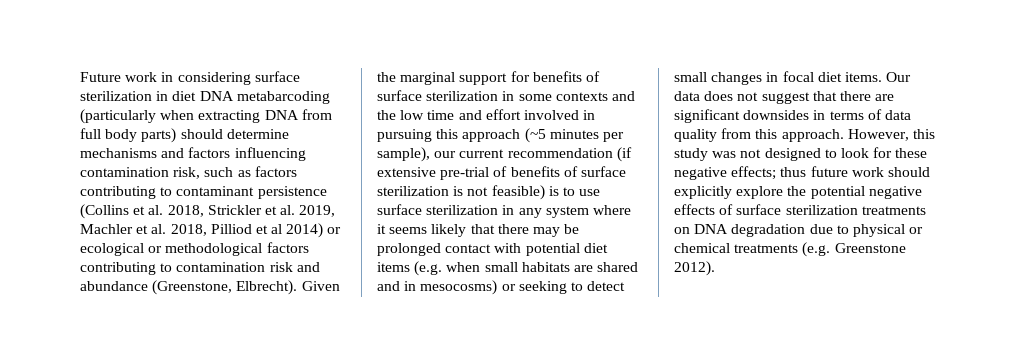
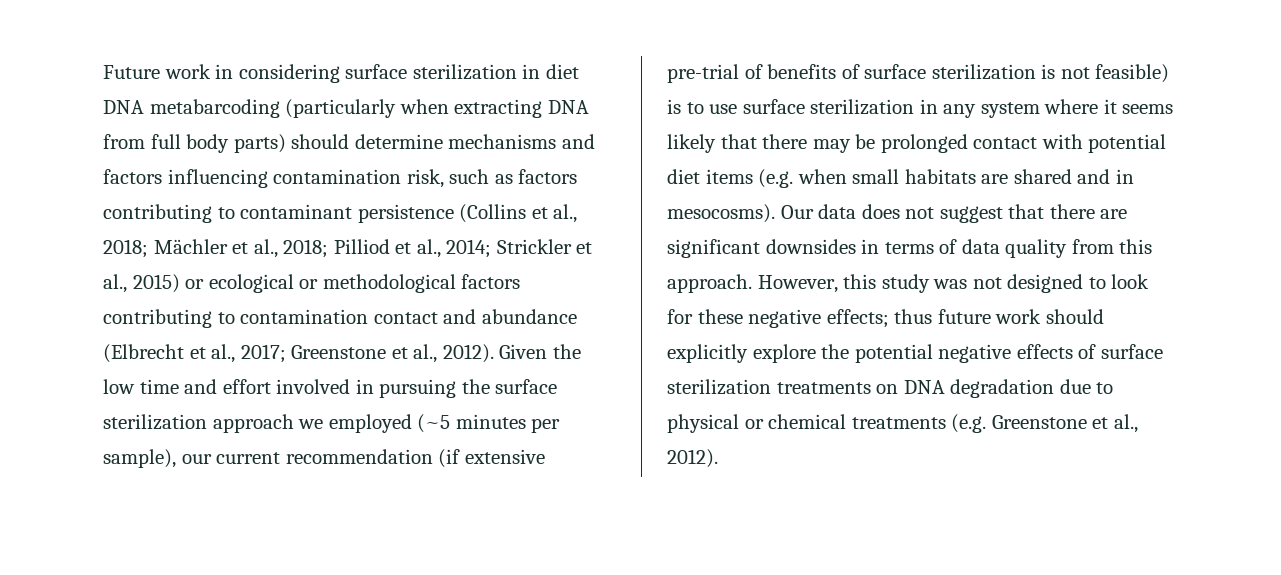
- Future work in considering surface sterilization in diet DNA metabarcoding (particularly when extracting DNA from full body parts) should determine mechanisms and factors influencing contamination risk, such as factors contributing to contaminant persistence (Collins et al. 2018, Strickler et al. 2019, Machler et al. 2018, Pilliod et al 2014) or ecological or methodological factors contributing to contamination risk and abundance (Greenstone, Elbrecht). Given the marginal support for benefits of surface sterilization in some contexts and the low time and effort involved in pursuing this approach (~5 minutes per sample), our current recommendation (if extensive pre-trial of benefits of surface sterilization is not feasible) is to use surface sterilization in any system where it seems likely that there may be prolonged contact with potential diet items (e.g. when small habitats are shared and in mesocosms) or seeking to detect small changes in focal diet items.
+ Future work in considering surface sterilization in diet DNA metabarcoding (particularly when extracting DNA from full body parts) should determine mechanisms and factors influencing contamination risk, such as factors contributing to contaminant persistence (Collins et al., 2018; Mächler et al., 2018; Pilliod et al., 2014; Strickler et al., 2015) or ecological or methodological factors contributing to contamination contact and abundance (Elbrecht et al., 2017; Greenstone et al., 2012). Given the low time and effort involved in pursuing the surface sterilization approach we employed (~5 minutes per sample), our current recommendation (if extensive pre-trial of benefits of surface sterilization is not feasible) is to use surface sterilization in any system where it seems likely that there may be prolonged contact with potential diet items (e.g. when small habitats are shared and in mesocosms).
- However, this study was not designed to look for these negative effects; thus future work should explicitly explore the potential negative effects of surface sterilization treatments on DNA degradation due to physical or chemical treatments (e.g. Greenstone 2012).
+ However, this study was not designed to look for these negative effects; thus future work should explicitly explore the potential negative effects of surface sterilization treatments on DNA degradation due to physical or chemical treatments (e.g. Greenstone et al., 2012).

